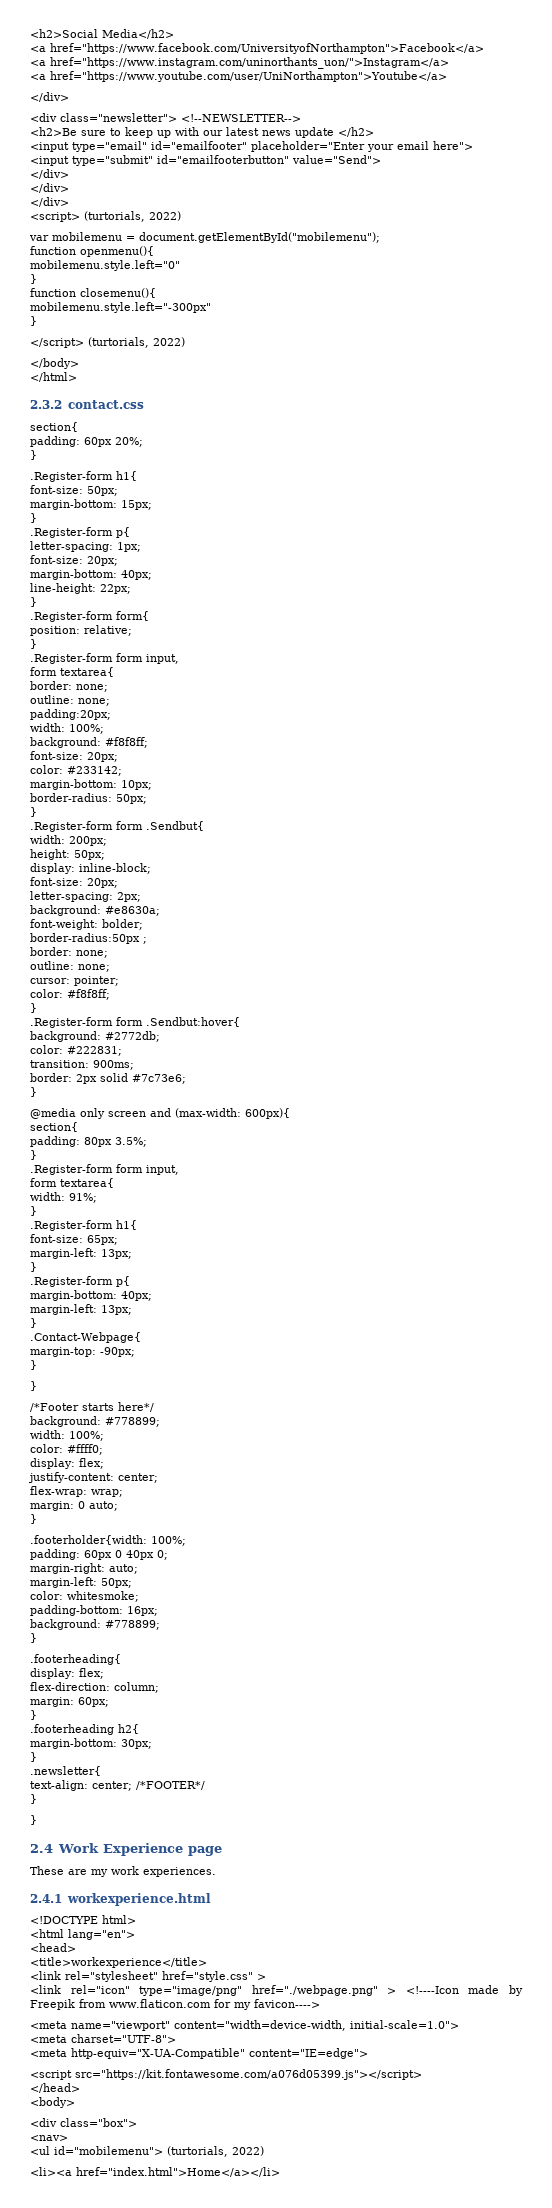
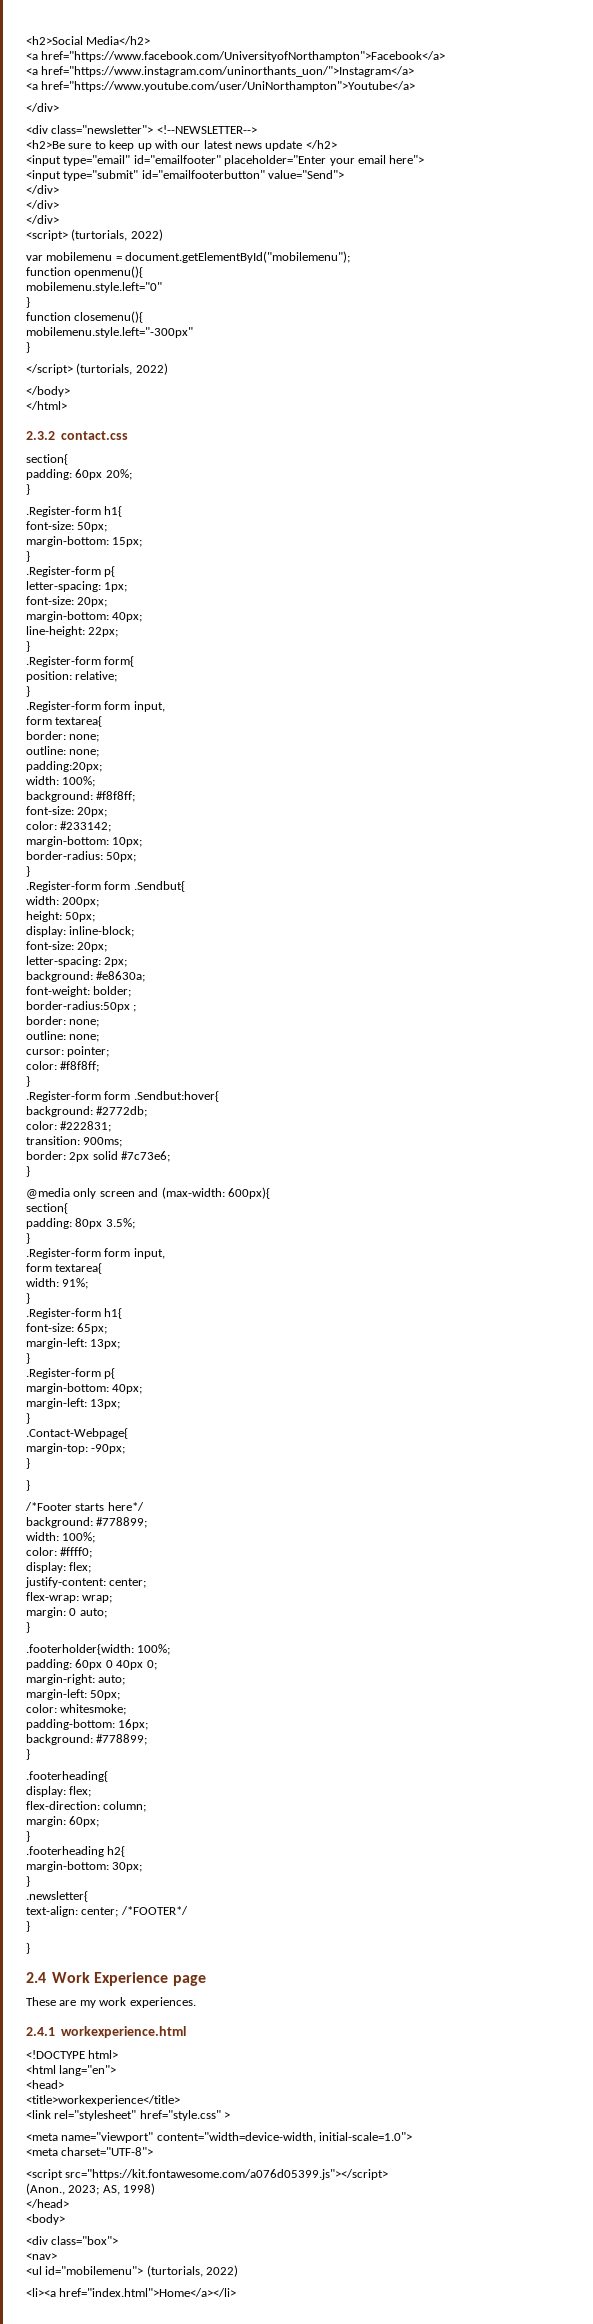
- <link rel="icon" type="image/png" href="./webpage.png" > <!----Icon made by Freepik from www.flaticon.com for my favicon---->
- <meta http-equiv="X-UA-Compatible" content="IE=edge">
+ (Anon., 2023; AS, 1998)

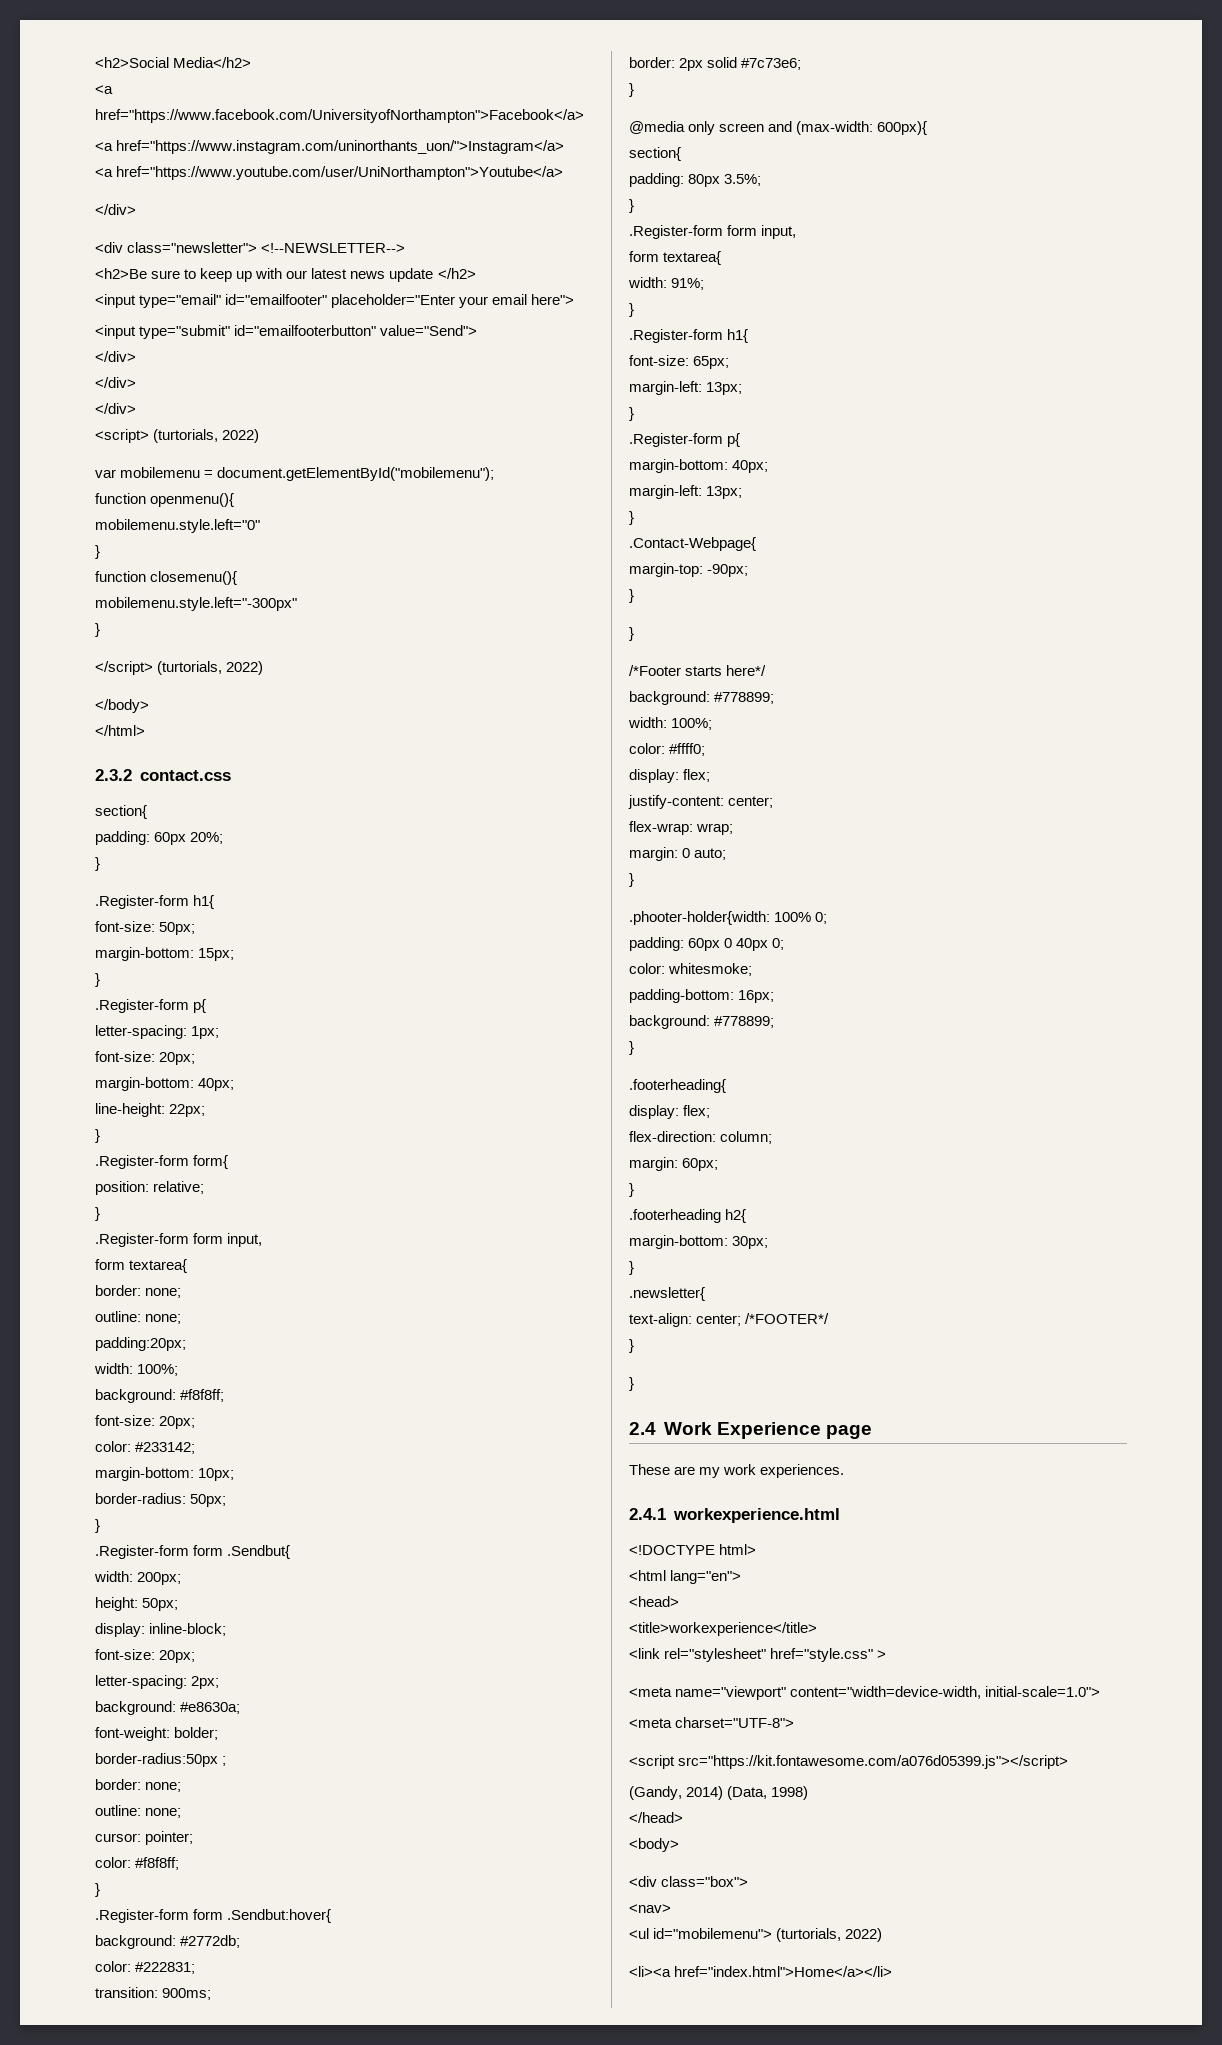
- .footerholder{width: 100%;
+ .phooter-holder{width: 100% 0;
- margin-right: auto;
- margin-left: 50px;
- (Anon., 2023; AS, 1998)
+ (Gandy, 2014) (Data, 1998)

